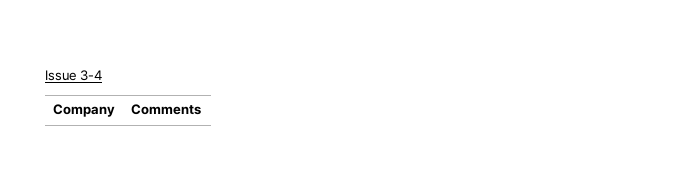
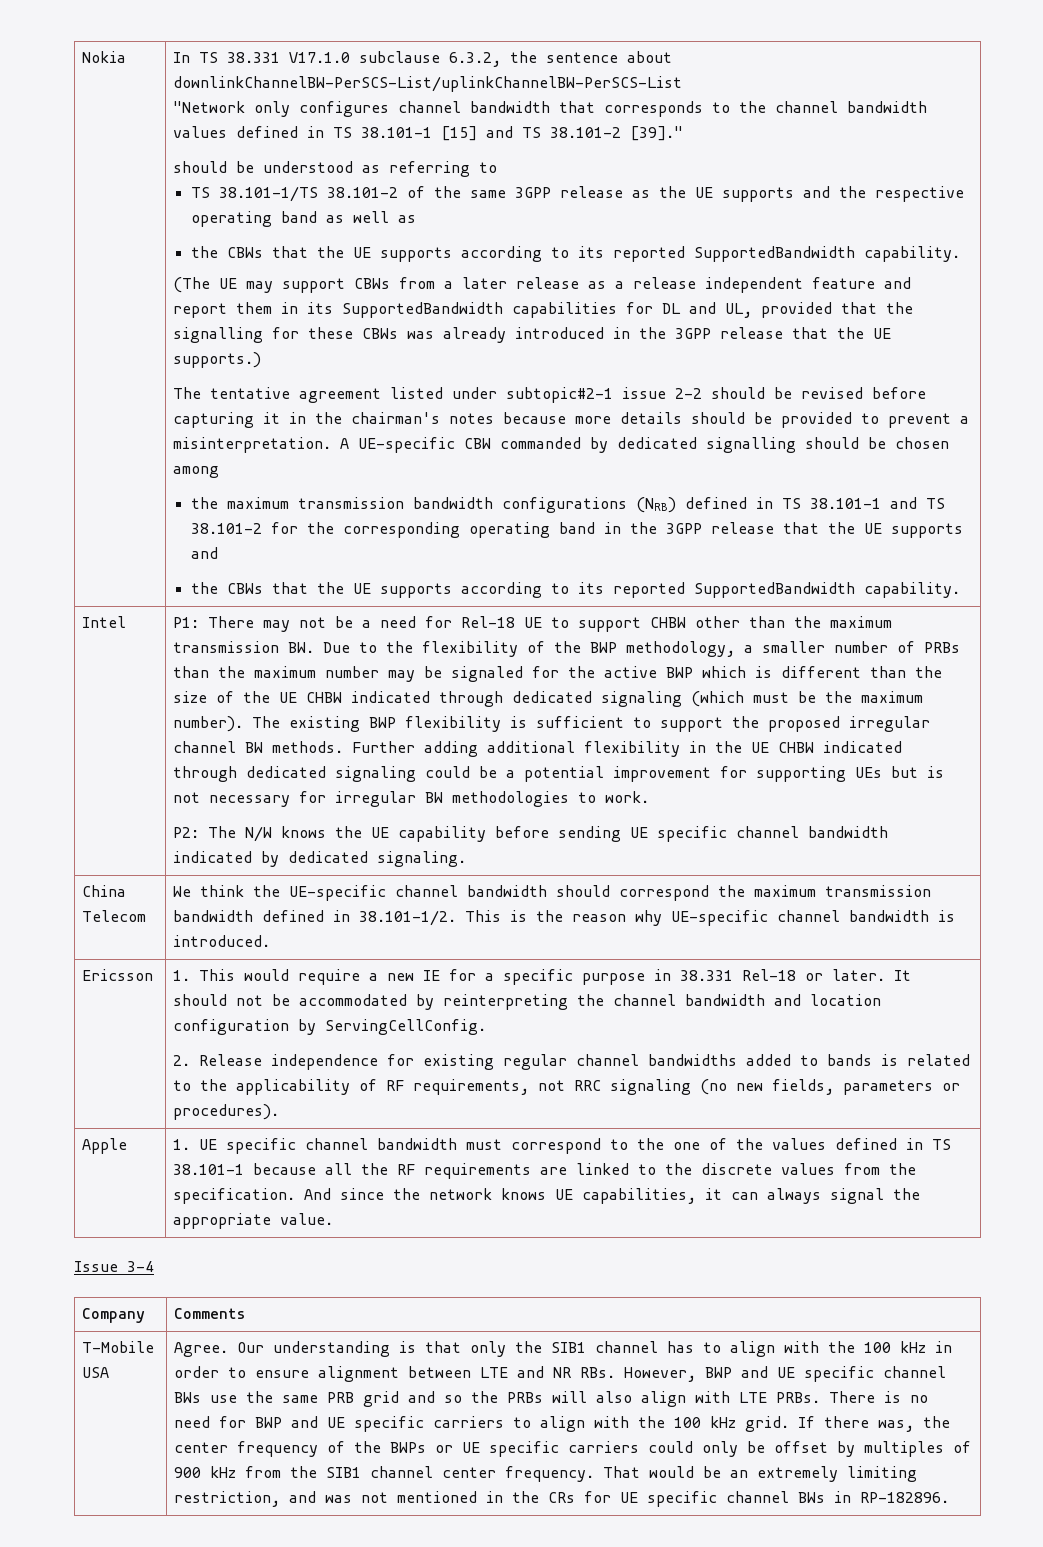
+ Nokia | In TS 38.331 V17.1.0 subclause 6.3.2, the sentence about downlinkChannelBW-PerSCS-List/uplinkChannelBW-PerSCS-List
+ "Network only configures channel bandwidth that corresponds to the channel bandwidth values defined in TS 38.101-1 [15] and TS 38.101-2 [39]."
+ should be understood as referring to
+ TS 38.101-1/TS 38.101-2 of the same 3GPP release as the UE supports and the respective operating band as well as
+ the CBWs that the UE supports according to its reported SupportedBandwidth capability.
+ (The UE may support CBWs from a later release as a release independent feature and report them in its SupportedBandwidth capabilities for DL and UL, provided that the signalling for these CBWs was already introduced in the 3GPP release that the UE supports.)
+ The tentative agreement listed under subtopic#2-1 issue 2-2 should be revised before capturing it in the chairman's notes because more details should be provided to prevent a misinterpretation. A UE-specific CBW commanded by dedicated signalling should be chosen among
+ the maximum transmission bandwidth configurations (NRB) defined in TS 38.101-1 and TS 38.101-2 for the corresponding operating band in the 3GPP release that the UE supports and
+ the CBWs that the UE supports according to its reported SupportedBandwidth capability.
+ Intel | P1: There may not be a need for Rel-18 UE to support CHBW other than the maximum transmission BW. Due to the flexibility of the BWP methodology, a smaller number of PRBs than the maximum number may be signaled for the active BWP which is different than the size of the UE CHBW indicated through dedicated signaling (which must be the maximum number). The existing BWP flexibility is sufficient to support the proposed irregular channel BW methods. Further adding additional flexibility in the UE CHBW indicated through dedicated signaling could be a potential improvement for supporting UEs but is not necessary for irregular BW methodologies to work.
+ P2: The N/W knows the UE capability before sending UE specific channel bandwidth indicated by dedicated signaling.
+ China Telecom | We think the UE-specific channel bandwidth should correspond the maximum transmission bandwidth defined in 38.101-1/2. This is the reason why UE-specific channel bandwidth is introduced.
+ Ericsson | 1. This would require a new IE for a specific purpose in 38.331 Rel-18 or later. It should not be accommodated by reinterpreting the channel bandwidth and location configuration by ServingCellConfig.
+ 2. Release independence for existing regular channel bandwidths added to bands is related to the applicability of RF requirements, not RRC signaling (no new fields, parameters or procedures).
+ Apple | 1. UE specific channel bandwidth must correspond to the one of the values defined in TS 38.101-1 because all the RF requirements are linked to the discrete values from the specification. And since the network knows UE capabilities, it can always signal the appropriate value.
  Issue 3-4
  Company | Comments
+ T-Mobile USA | Agree. Our understanding is that only the SIB1 channel has to align with the 100 kHz in order to ensure alignment between LTE and NR RBs. However, BWP and UE specific channel BWs use the same PRB grid and so the PRBs will also align with LTE PRBs. There is no need for BWP and UE specific carriers to align with the 100 kHz grid. If there was, the center frequency of the BWPs or UE specific carriers could only be offset by multiples of 900 kHz from the SIB1 channel center frequency. That would be an extremely limiting restriction, and was not mentioned in the CRs for UE specific channel BWs in RP-182896.

